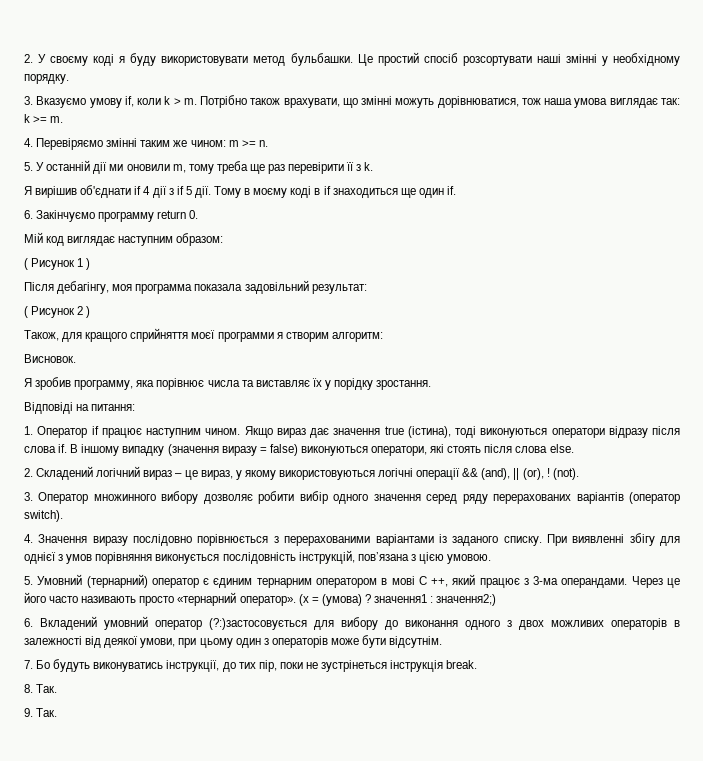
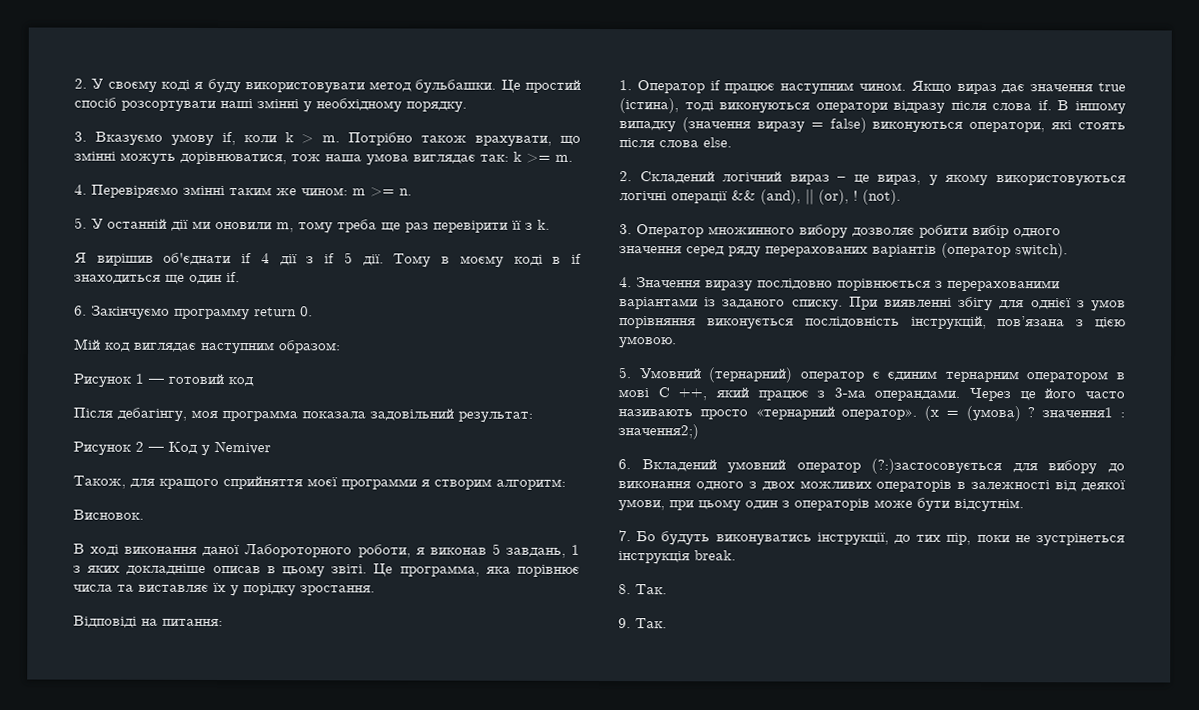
- ( Рисунок 1 )
+ Рисунок 1 — готовий код
- ( Рисунок 2 )
+ Рисунок 2 — Код у Nemiver
- Я зробив программу, яка порівнює числа та виставляє їх у порідку зростання.
+ В ході виконання даної Лабороторного роботи, я виконав 5 завдань, 1 з яких докладніше описав в цьому звіті. Це программа, яка порівнює числа та виставляє їх у порідку зростання.

